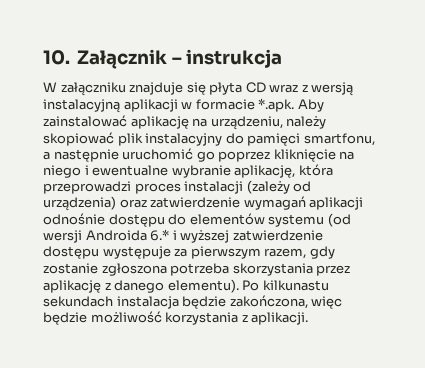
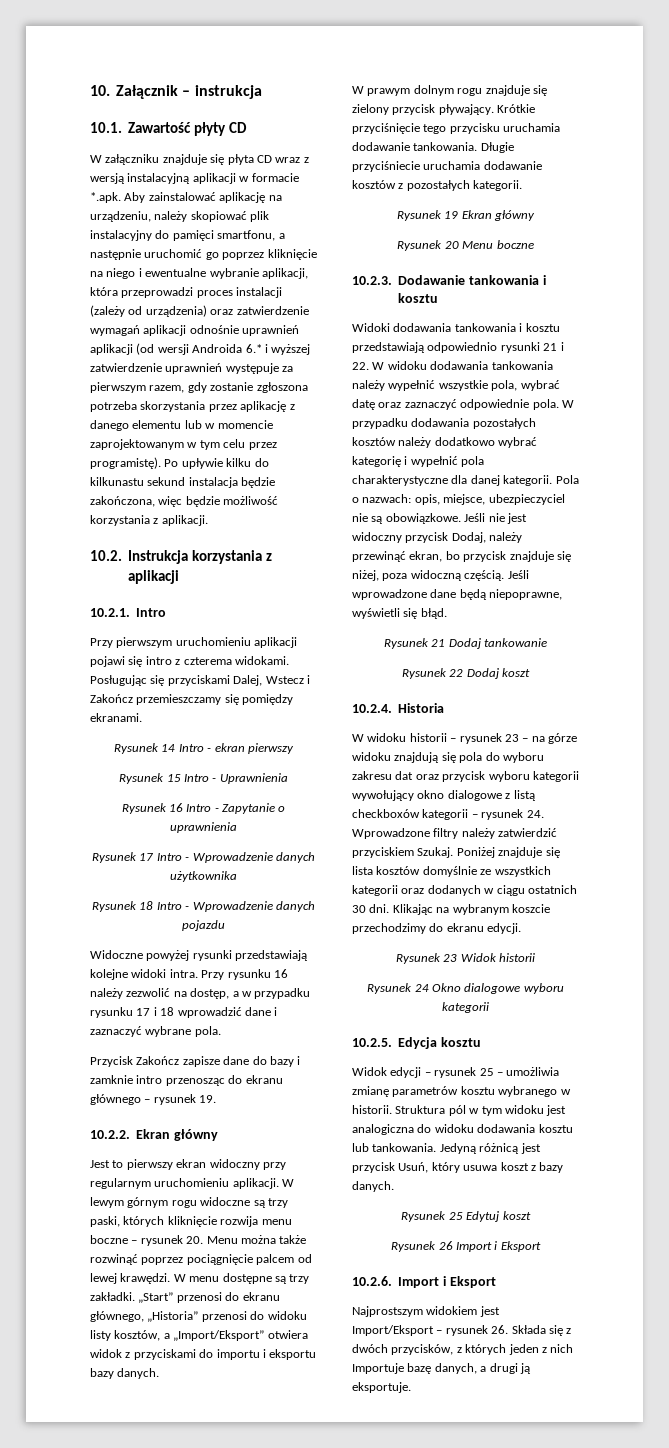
+ 10.1. Zawartość płyty CD
- W załączniku znajduje się płyta CD wraz z wersją instalacyjną aplikacji w formacie *.apk. Aby zainstalować aplikację na urządzeniu, należy skopiować plik instalacyjny do pamięci smartfonu, a następnie uruchomić go poprzez kliknięcie na niego i ewentualne wybranie aplikację, która przeprowadzi proces instalacji (zależy od urządzenia) oraz zatwierdzenie wymagań aplikacji odnośnie dostępu do elementów systemu (od wersji Androida 6.* i wyższej zatwierdzenie dostępu występuje za pierwszym razem, gdy zostanie zgłoszona potrzeba skorzystania przez aplikację z danego elementu). Po kilkunastu sekundach instalacja będzie zakończona, więc będzie możliwość korzystania z aplikacji.
+ W załączniku znajduje się płyta CD wraz z wersją instalacyjną aplikacji w formacie *.apk. Aby zainstalować aplikację na urządzeniu, należy skopiować plik instalacyjny do pamięci smartfonu, a następnie uruchomić go poprzez kliknięcie na niego i ewentualne wybranie aplikacji, która przeprowadzi proces instalacji (zależy od urządzenia) oraz zatwierdzenie wymagań aplikacji odnośnie uprawnień aplikacji (od wersji Androida 6.* i wyższej zatwierdzenie uprawnień występuje za pierwszym razem, gdy zostanie zgłoszona potrzeba skorzystania przez aplikację z danego elementu lub w momencie zaprojektowanym w tym celu przez programistę). Po upływie kilku do kilkunastu sekund instalacja będzie zakończona, więc będzie możliwość korzystania z aplikacji.
+ 10.2. Instrukcja korzystania z aplikacji
+ 10.2.1. Intro
+ Przy pierwszym uruchomieniu aplikacji pojawi się intro z czterema widokami. Posługując się przyciskami Dalej, Wstecz i Zakończ przemieszczamy się pomiędzy ekranami.
+ Rysunek 14 Intro - ekran pierwszy
+ Rysunek 15 Intro - Uprawnienia
+ Rysunek 16 Intro - Zapytanie o uprawnienia
+ Rysunek 17 Intro - Wprowadzenie danych użytkownika
+ Rysunek 18 Intro - Wprowadzenie danych pojazdu
+ Widoczne powyżej rysunki przedstawiają kolejne widoki intra. Przy rysunku 16 należy zezwolić na dostęp, a w przypadku rysunku 17 i 18 wprowadzić dane i zaznaczyć wybrane pola.
+ Przycisk Zakończ zapisze dane do bazy i zamknie intro przenosząc do ekranu głównego – rysunek 19.
+ 10.2.2. Ekran główny
+ Jest to pierwszy ekran widoczny przy regularnym uruchomieniu aplikacji. W lewym górnym rogu widoczne są trzy paski, których kliknięcie rozwija menu boczne – rysunek 20. Menu można także rozwinąć poprzez pociągnięcie palcem od lewej krawędzi. W menu dostępne są trzy zakładki. „Start” przenosi do ekranu głównego, „Historia” przenosi do widoku listy kosztów, a „Import/Eksport” otwiera widok z przyciskami do importu i eksportu bazy danych.
+ W prawym dolnym rogu znajduje się zielony przycisk pływający. Krótkie przyciśnięcie tego przycisku uruchamia dodawanie tankowania. Długie przyciśniecie uruchamia dodawanie kosztów z pozostałych kategorii.
+ Rysunek 19 Ekran główny
+ Rysunek 20 Menu boczne
+ 10.2.3. Dodawanie tankowania i kosztu
+ Widoki dodawania tankowania i kosztu przedstawiają odpowiednio rysunki 21 i 22. W widoku dodawania tankowania należy wypełnić wszystkie pola, wybrać datę oraz zaznaczyć odpowiednie pola. W przypadku dodawania pozostałych kosztów należy dodatkowo wybrać kategorię i wypełnić pola charakterystyczne dla danej kategorii. Pola o nazwach: opis, miejsce, ubezpieczyciel nie są obowiązkowe. Jeśli nie jest widoczny przycisk Dodaj, należy przewinąć ekran, bo przycisk znajduje się niżej, poza widoczną częścią. Jeśli wprowadzone dane będą niepoprawne, wyświetli się błąd.
+ Rysunek 21 Dodaj tankowanie
+ Rysunek 22 Dodaj koszt
+ 10.2.4. Historia
+ W widoku historii – rysunek 23 – na górze widoku znajdują się pola do wyboru zakresu dat oraz przycisk wyboru kategorii wywołujący okno dialogowe z listą checkboxów kategorii – rysunek 24. Wprowadzone filtry należy zatwierdzić przyciskiem Szukaj. Poniżej znajduje się lista kosztów domyślnie ze wszystkich kategorii oraz dodanych w ciągu ostatnich 30 dni. Klikając na wybranym koszcie przechodzimy do ekranu edycji.
+ Rysunek 23 Widok historii
+ Rysunek 24 Okno dialogowe wyboru kategorii
+ 10.2.5. Edycja kosztu
+ Widok edycji – rysunek 25 – umożliwia zmianę parametrów kosztu wybranego w historii. Struktura pól w tym widoku jest analogiczna do widoku dodawania kosztu lub tankowania. Jedyną różnicą jest przycisk Usuń, który usuwa koszt z bazy danych.
+ Rysunek 25 Edytuj koszt
+ Rysunek 26 Import i Eksport
+ 10.2.6. Import i Eksport
+ Najprostszym widokiem jest Import/Eksport – rysunek 26. Składa się z dwóch przycisków, z których jeden z nich Importuje bazę danych, a drugi ją eksportuje.

